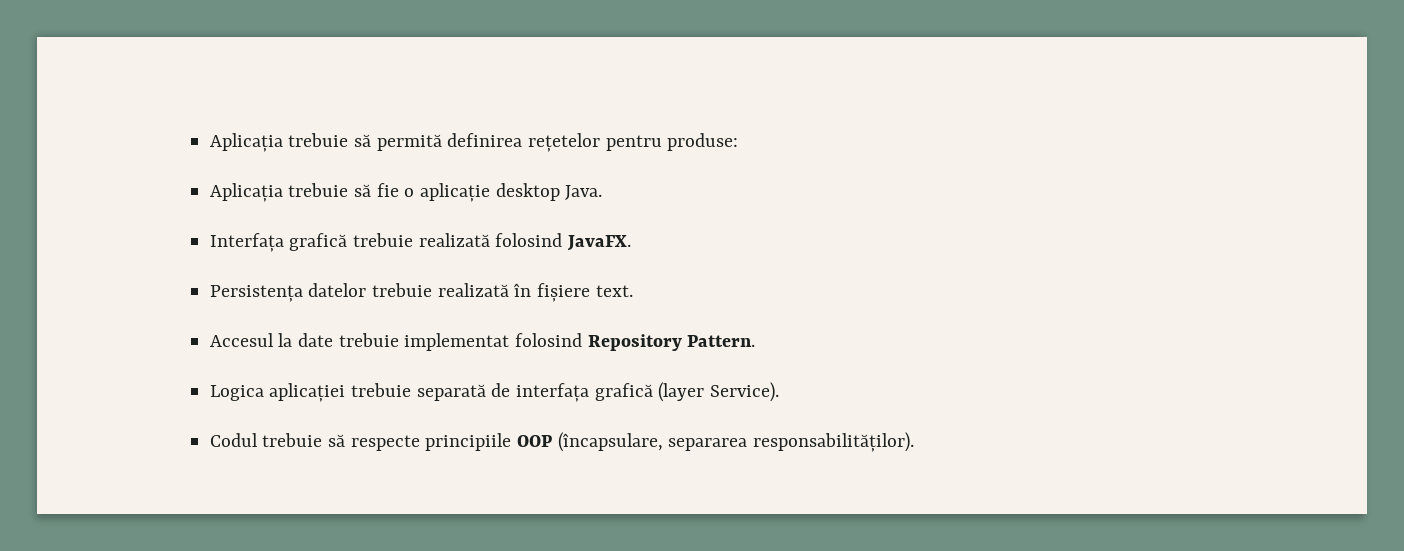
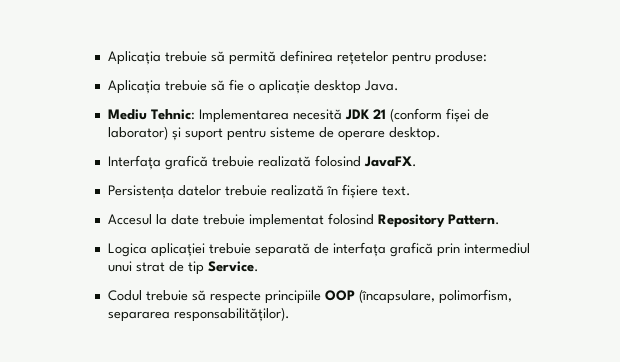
+ Mediu Tehnic: Implementarea necesită JDK 21 (conform fișei de laborator) și suport pentru sisteme de operare desktop.
- Logica aplicației trebuie separată de interfața grafică (layer Service).
+ Logica aplicației trebuie separată de interfața grafică prin intermediul unui strat de tip Service.
- Codul trebuie să respecte principiile OOP (încapsulare, separarea responsabilităților).
+ Codul trebuie să respecte principiile OOP (încapsulare, polimorfism, separarea responsabilităților).

